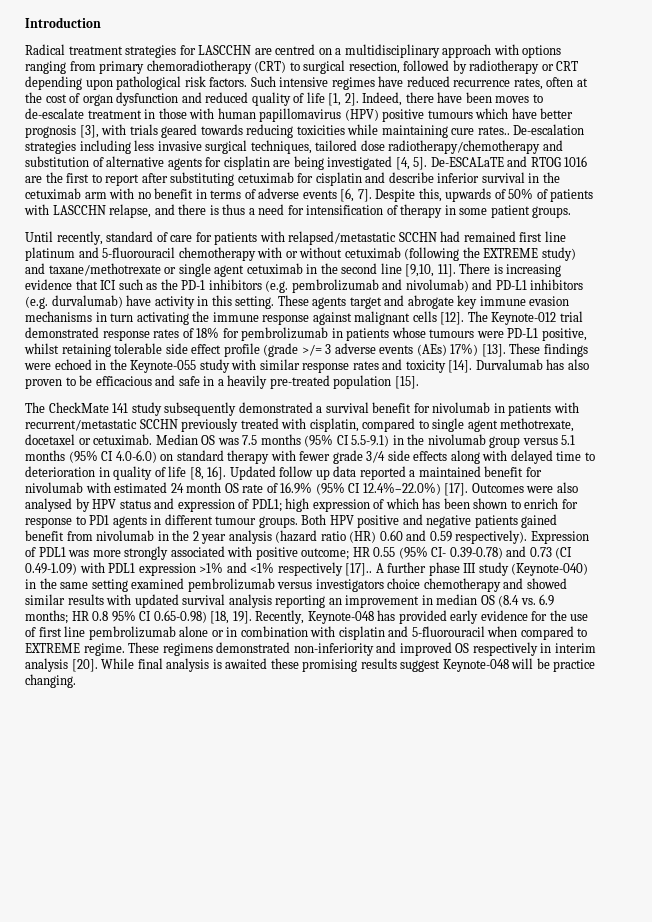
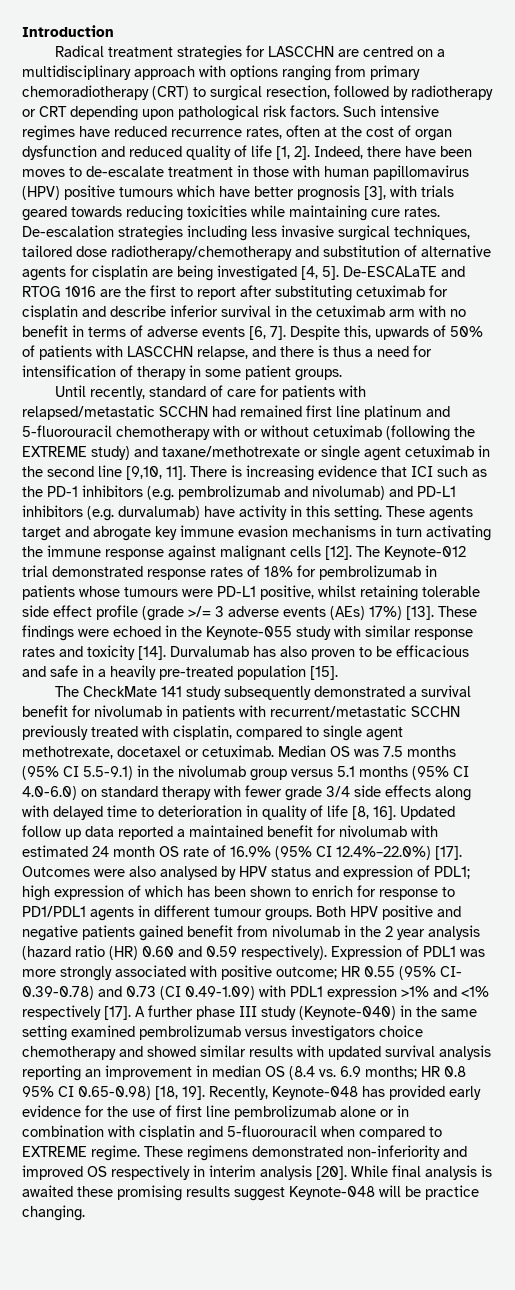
- Indeed, there have been moves to de-escalate treatment in those with human papillomavirus (HPV) positive tumours which have better prognosis [3], with trials geared towards reducing toxicities while maintaining cure rates..
+ Indeed, there have been moves to de-escalate treatment in those with human papillomavirus (HPV) positive tumours which have better prognosis [3], with trials geared towards reducing toxicities while maintaining cure rates.
- Outcomes were also analysed by HPV status and expression of PDL1; high expression of which has been shown to enrich for response to PD1 agents in different tumour groups.
+ Outcomes were also analysed by HPV status and expression of PDL1; high expression of which has been shown to enrich for response to PD1/PDL1 agents in different tumour groups.
- Expression of PDL1 was more strongly associated with positive outcome; HR 0.55 (95% CI- 0.39-0.78) and 0.73 (CI 0.49-1.09) with PDL1 expression >1% and <1% respectively [17]..
+ Expression of PDL1 was more strongly associated with positive outcome; HR 0.55 (95% CI- 0.39-0.78) and 0.73 (CI 0.49-1.09) with PDL1 expression >1% and <1% respectively [17].

